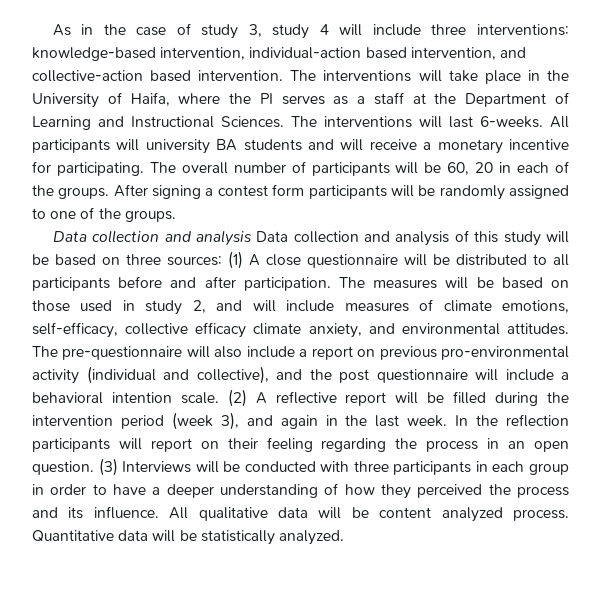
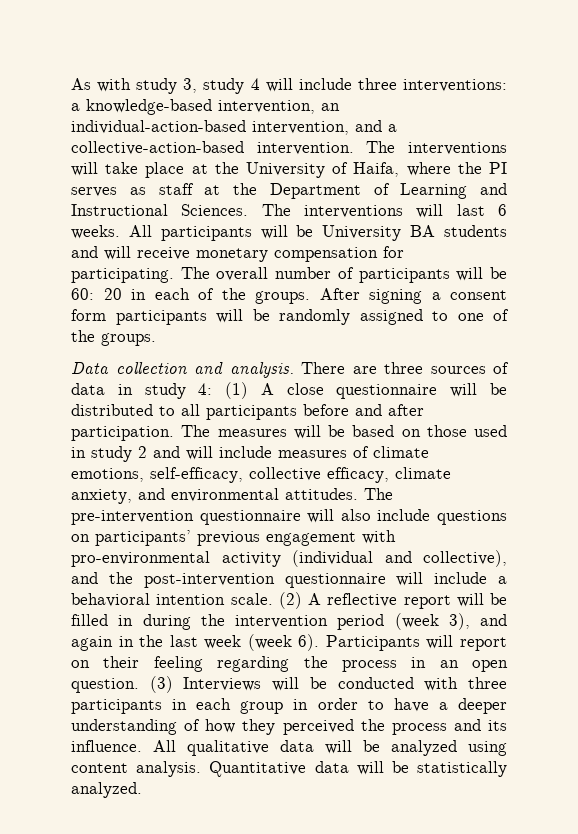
- As in the case of study 3, study 4 will include three interventions: knowledge-based intervention, individual-action based intervention, and collective-action based intervention.
+ As with study 3, study 4 will include three interventions: a knowledge-based intervention, an individual-action-based intervention, and a collective-action-based intervention.
- The interventions will take place in the University of Haifa, where the PI serves as a staff at the Department of Learning and Instructional Sciences.
+ The interventions will take place at the University of Haifa, where the PI serves as staff at the Department of Learning and Instructional Sciences.
- The interventions will last 6-weeks.
+ The interventions will last 6 weeks.
- All participants will university BA students and will receive a monetary incentive for participating.
+ All participants will be University BA students and will receive monetary compensation for participating.
- The overall number of participants will be 60, 20 in each of the groups.
+ The overall number of participants will be 60: 20 in each of the groups.
- After signing a contest form participants will be randomly assigned to one of the groups.
+ After signing a consent form participants will be randomly assigned to one of the groups.
- Data collection and analysis Data collection and analysis of this study will be based on three sources: (1) A close questionnaire will be distributed to all participants before and after participation.
+ Data collection and analysis. There are three sources of data in study 4: (1) A close questionnaire will be distributed to all participants before and after participation.
- The measures will be based on those used in study 2, and will include measures of climate emotions, self-efficacy, collective efficacy climate anxiety, and environmental attitudes.
+ The measures will be based on those used in study 2 and will include measures of climate emotions, self-efficacy, collective efficacy, climate anxiety, and environmental attitudes.
- The pre-questionnaire will also include a report on previous pro-environmental activity (individual and collective), and the post questionnaire will include a behavioral intention scale.
+ The pre-intervention questionnaire will also include questions on participants’ previous engagement with pro-environmental activity (individual and collective), and the post-intervention questionnaire will include a behavioral intention scale.
- (2) A reflective report will be filled during the intervention period (week 3), and again in the last week. In the reflection participants will report on their feeling regarding the process in an open question.
+ (2) A reflective report will be filled in during the intervention period (week 3), and again in the last week (week 6). Participants will report on their feeling regarding the process in an open question.
- All qualitative data will be content analyzed process.
+ All qualitative data will be analyzed using content analysis.

